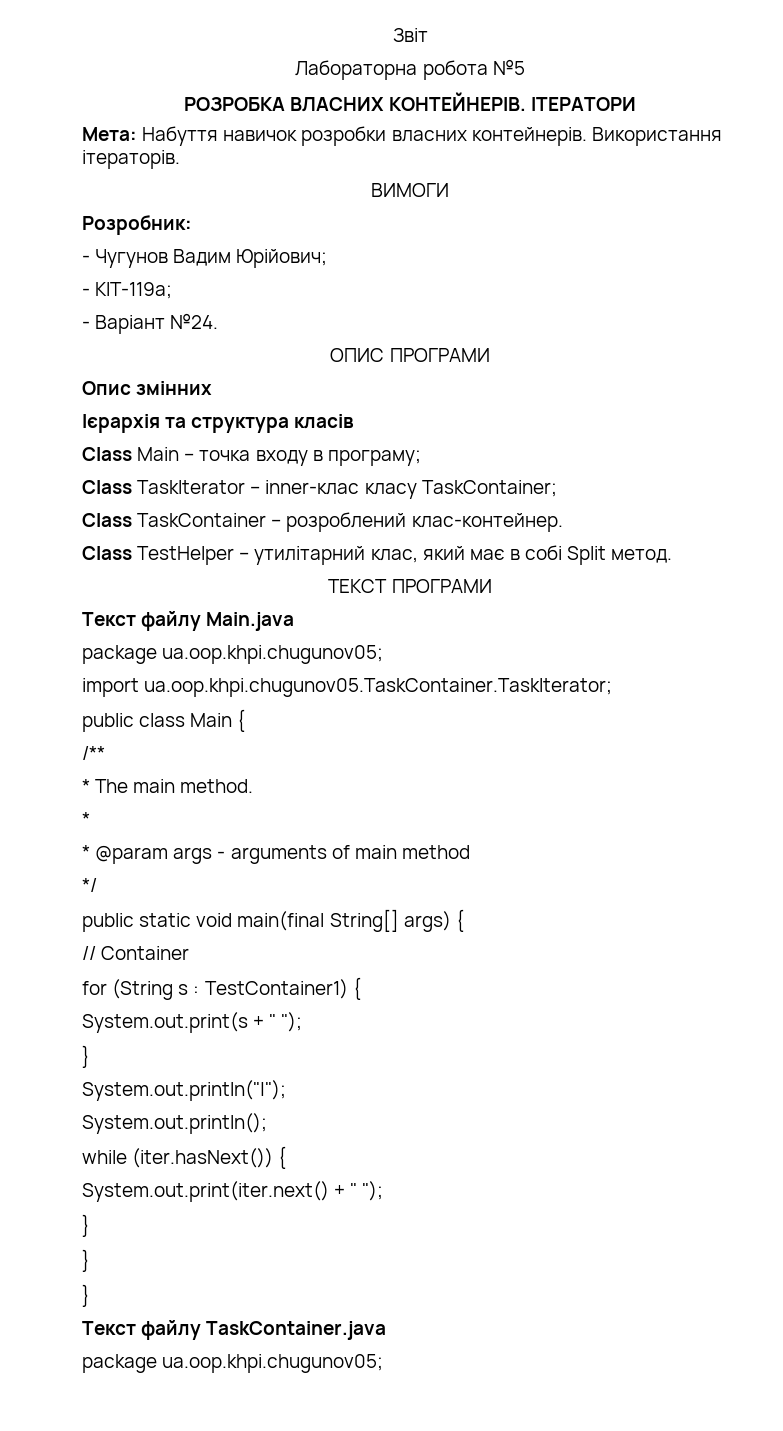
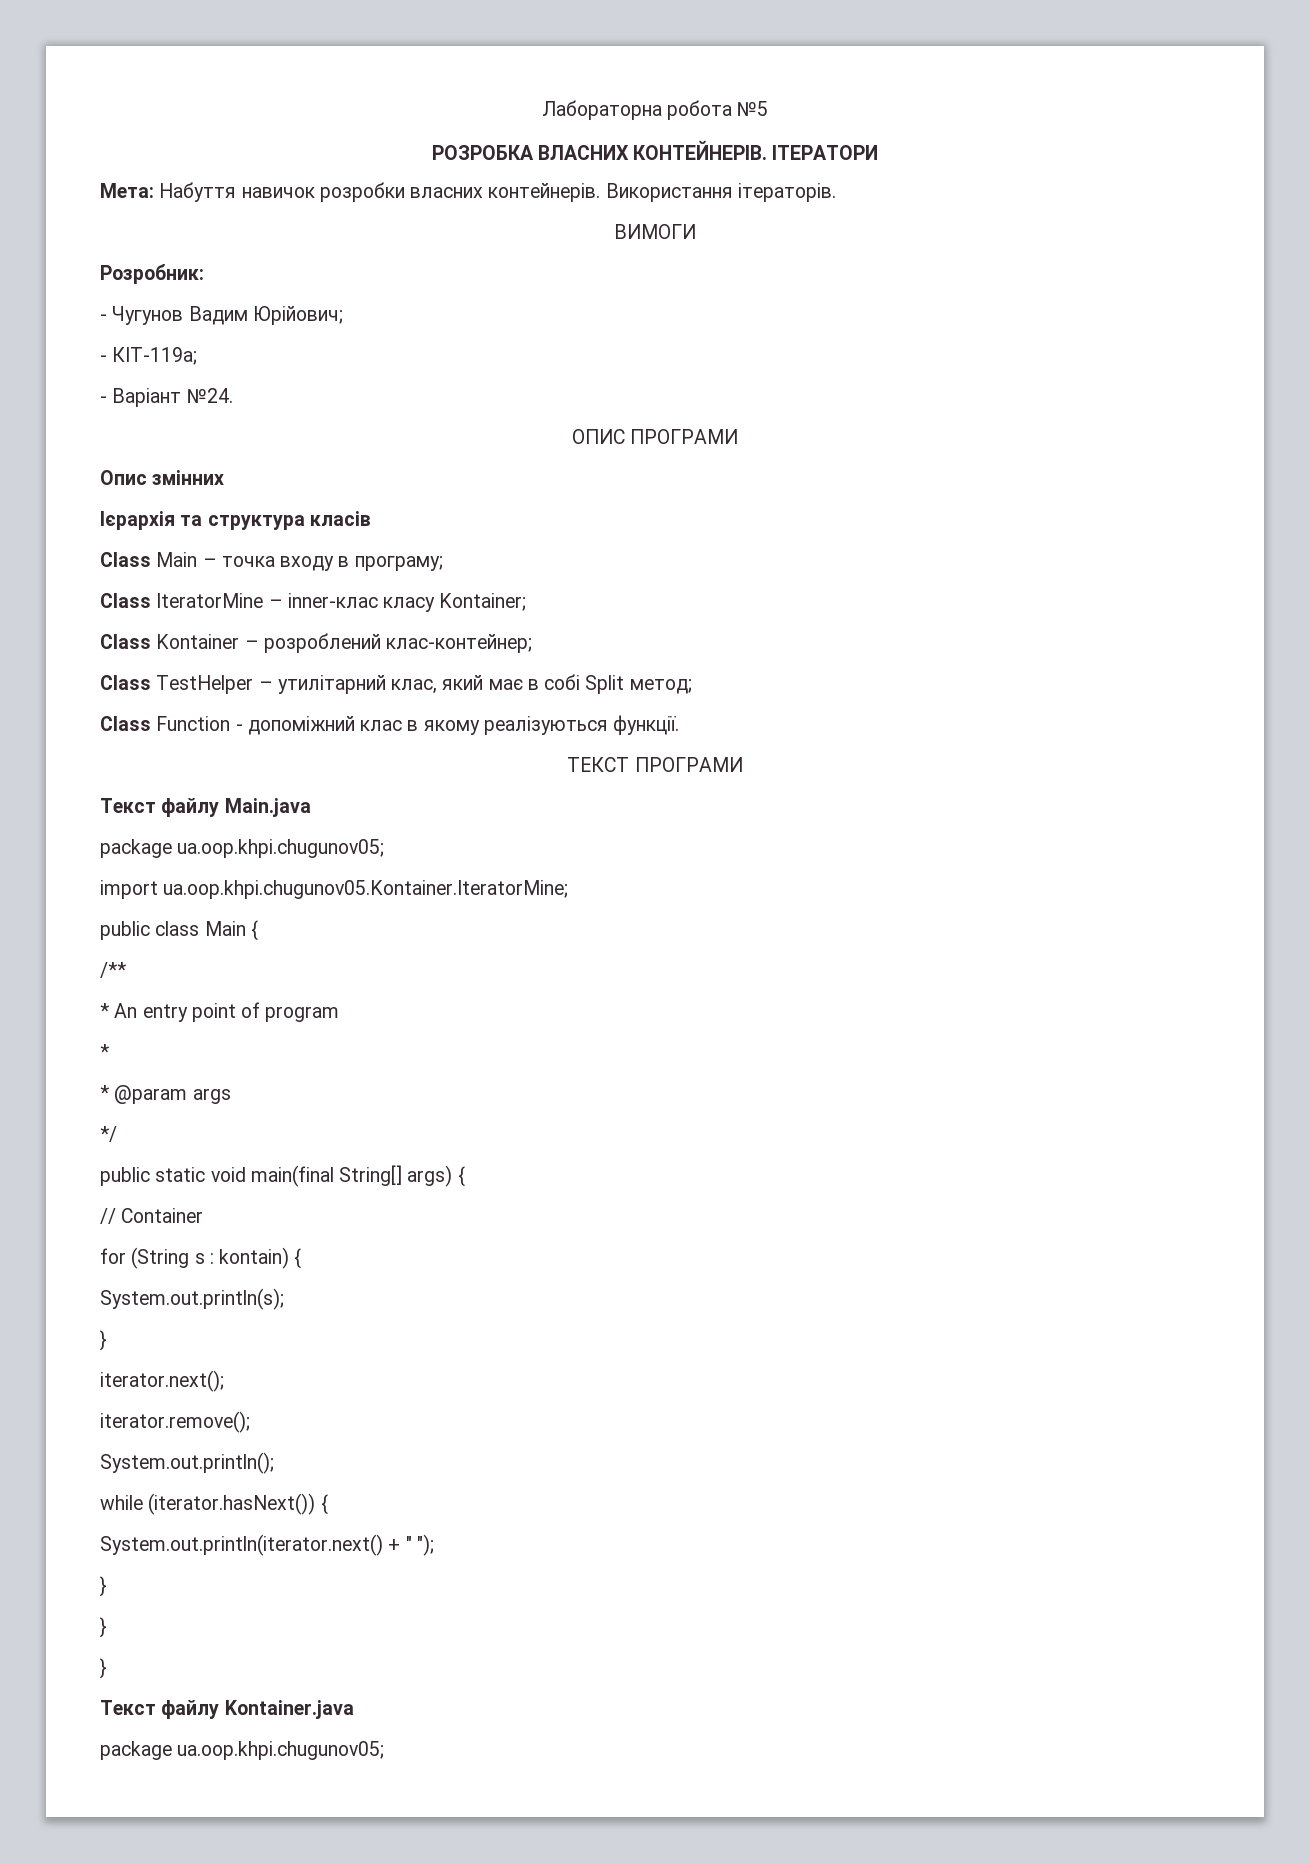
- Звіт
- Class TaskIterator – inner-клас класу TaskContainer;
- Class TaskContainer – розроблений клас-контейнер.
+ Class IteratorMine – inner-клас класу Kontainer;
+ Class Kontainer – розроблений клас-контейнер;
- Class TestHelper – утилітарний клас, який має в собі Split метод.
+ Class TestHelper – утилітарний клас, який має в собі Split метод;
+ Class Function - допоміжний клас в якому реалізуються функції.
- import ua.oop.khpi.chugunov05.TaskContainer.TaskIterator;
+ import ua.oop.khpi.chugunov05.Kontainer.IteratorMine;
- * The main method.
+ * An entry point of program
- * @param args - arguments of main method
+ * @param args
- for (String s : TestContainer1) {
- System.out.print(s + " ");
+ for (String s : kontain) {
+ System.out.println(s);
  }
- System.out.println("|");
+ iterator.next();
+ iterator.remove();
- while (iter.hasNext()) {
- System.out.print(iter.next() + " ");
+ while (iterator.hasNext()) {
+ System.out.println(iterator.next() + " ");
- Текст файлу TaskContainer.java
+ Текст файлу Kontainer.java

